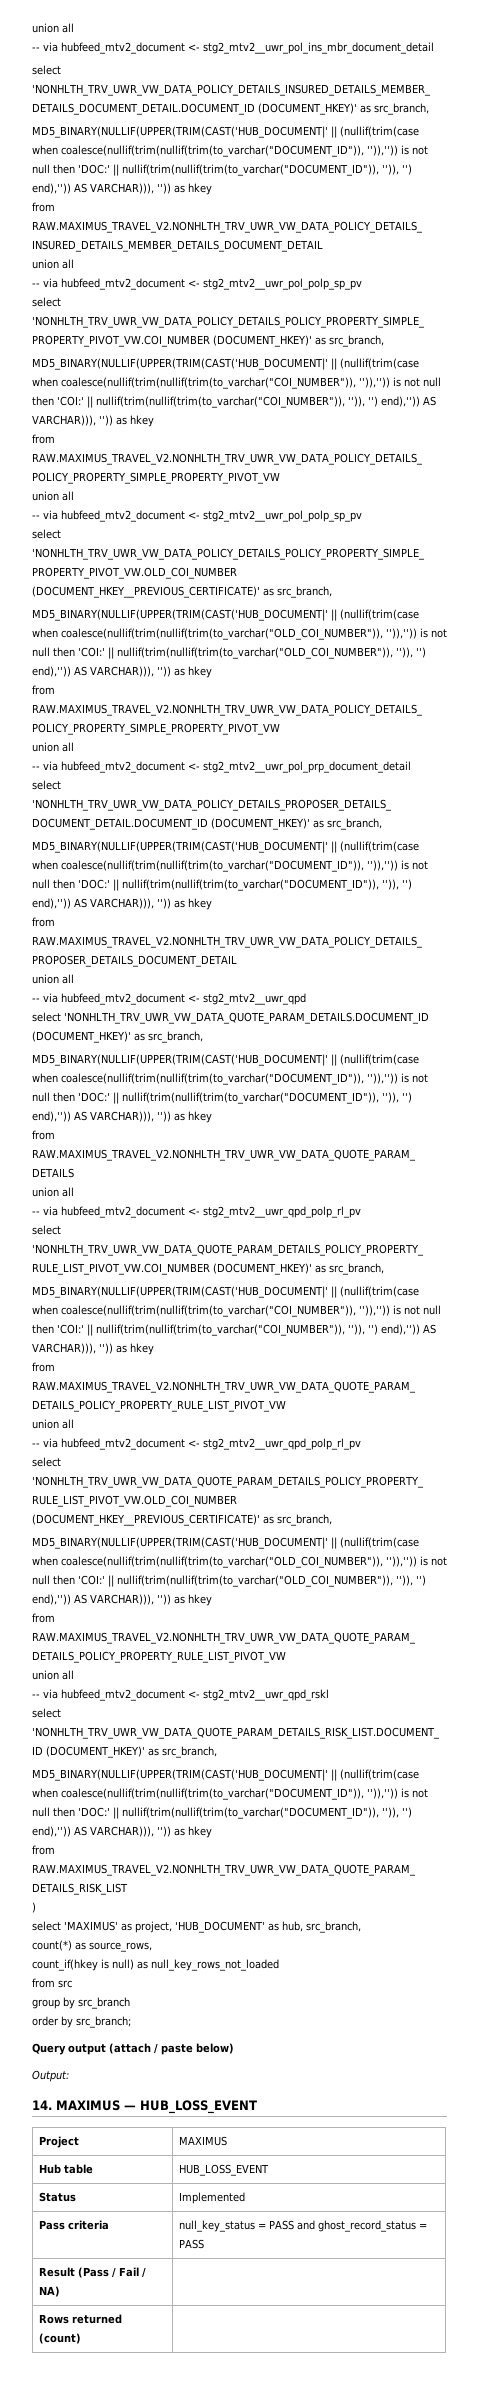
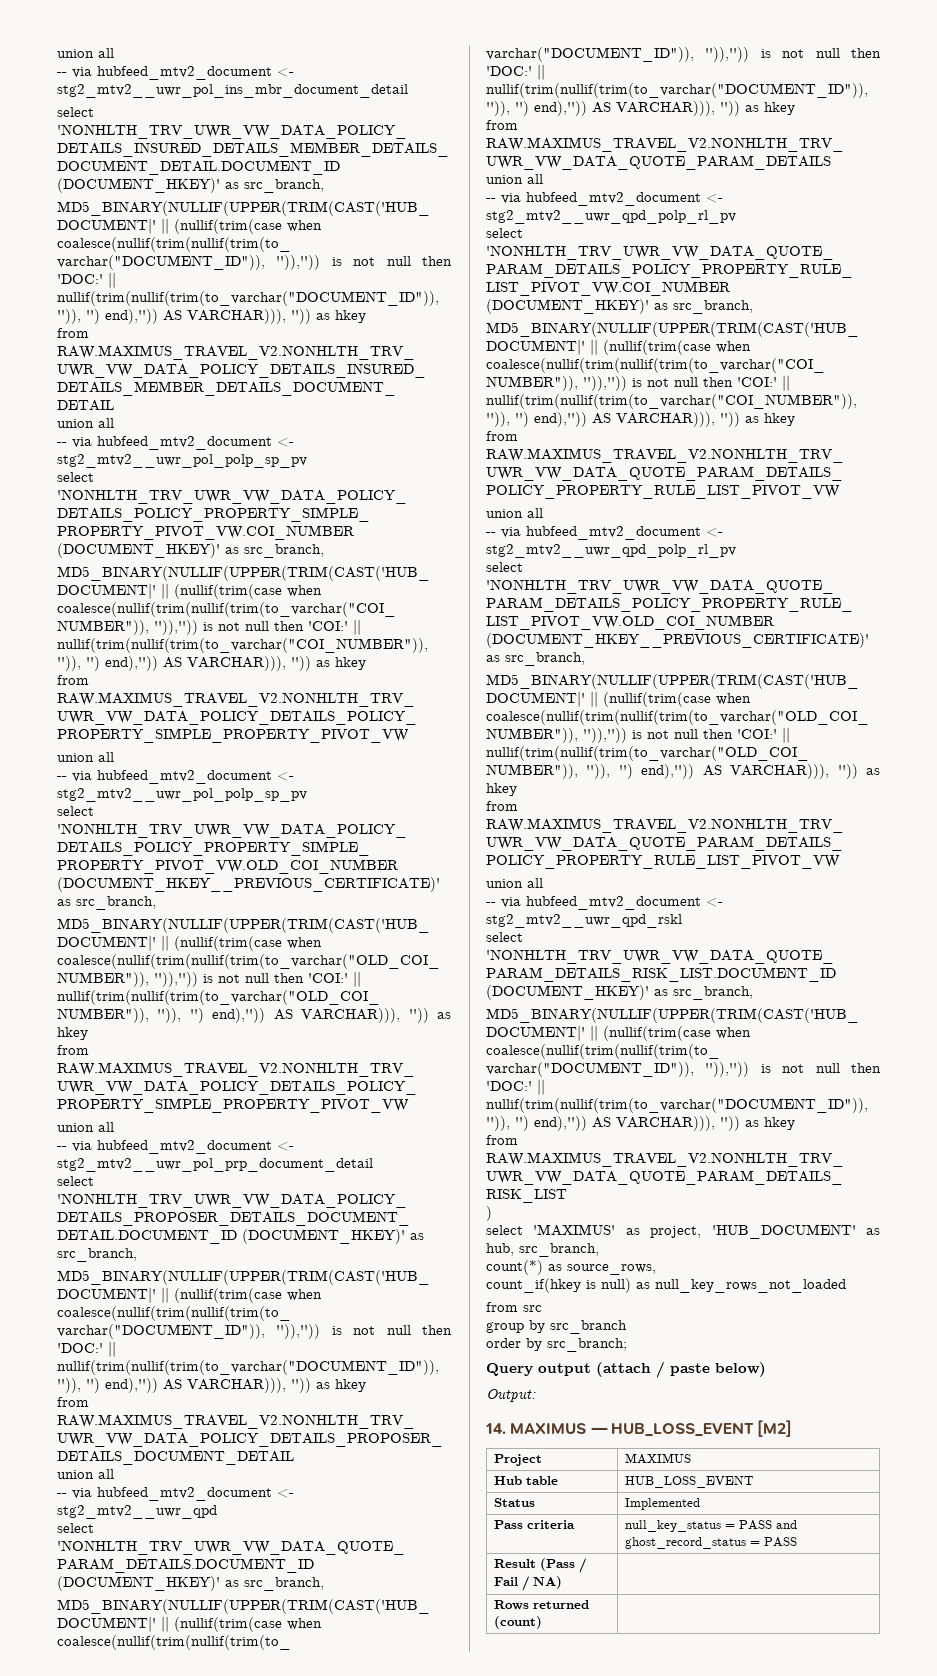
- 14. MAXIMUS — HUB_LOSS_EVENT
+ 14. MAXIMUS — HUB_LOSS_EVENT [M2]

